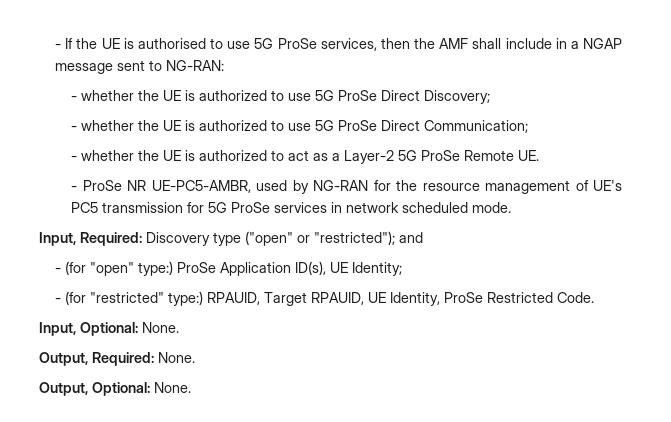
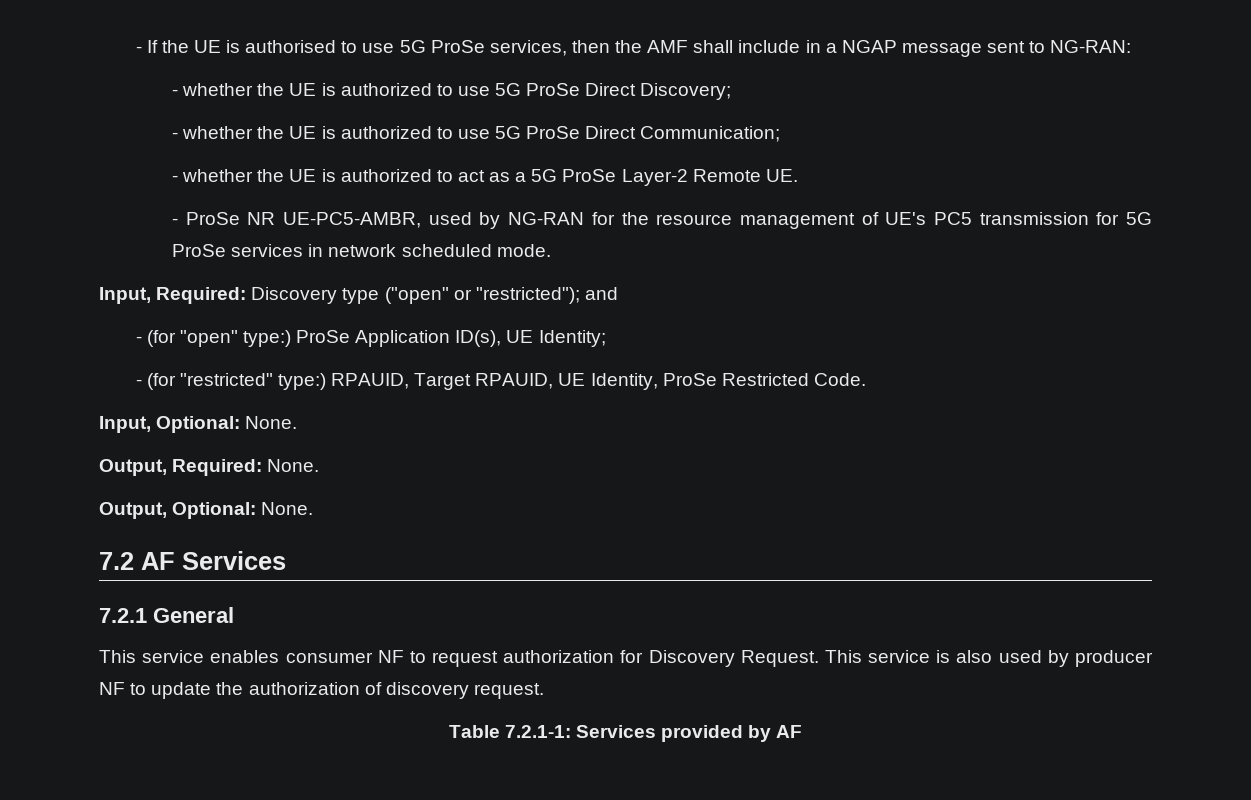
- - whether the UE is authorized to act as a Layer-2 5G ProSe Remote UE.
+ - whether the UE is authorized to act as a 5G ProSe Layer-2 Remote UE.
+ 7.2 AF Services
+ 7.2.1 General
+ This service enables consumer NF to request authorization for Discovery Request. This service is also used by producer NF to update the authorization of discovery request.
+ Table 7.2.1-1: Services provided by AF

